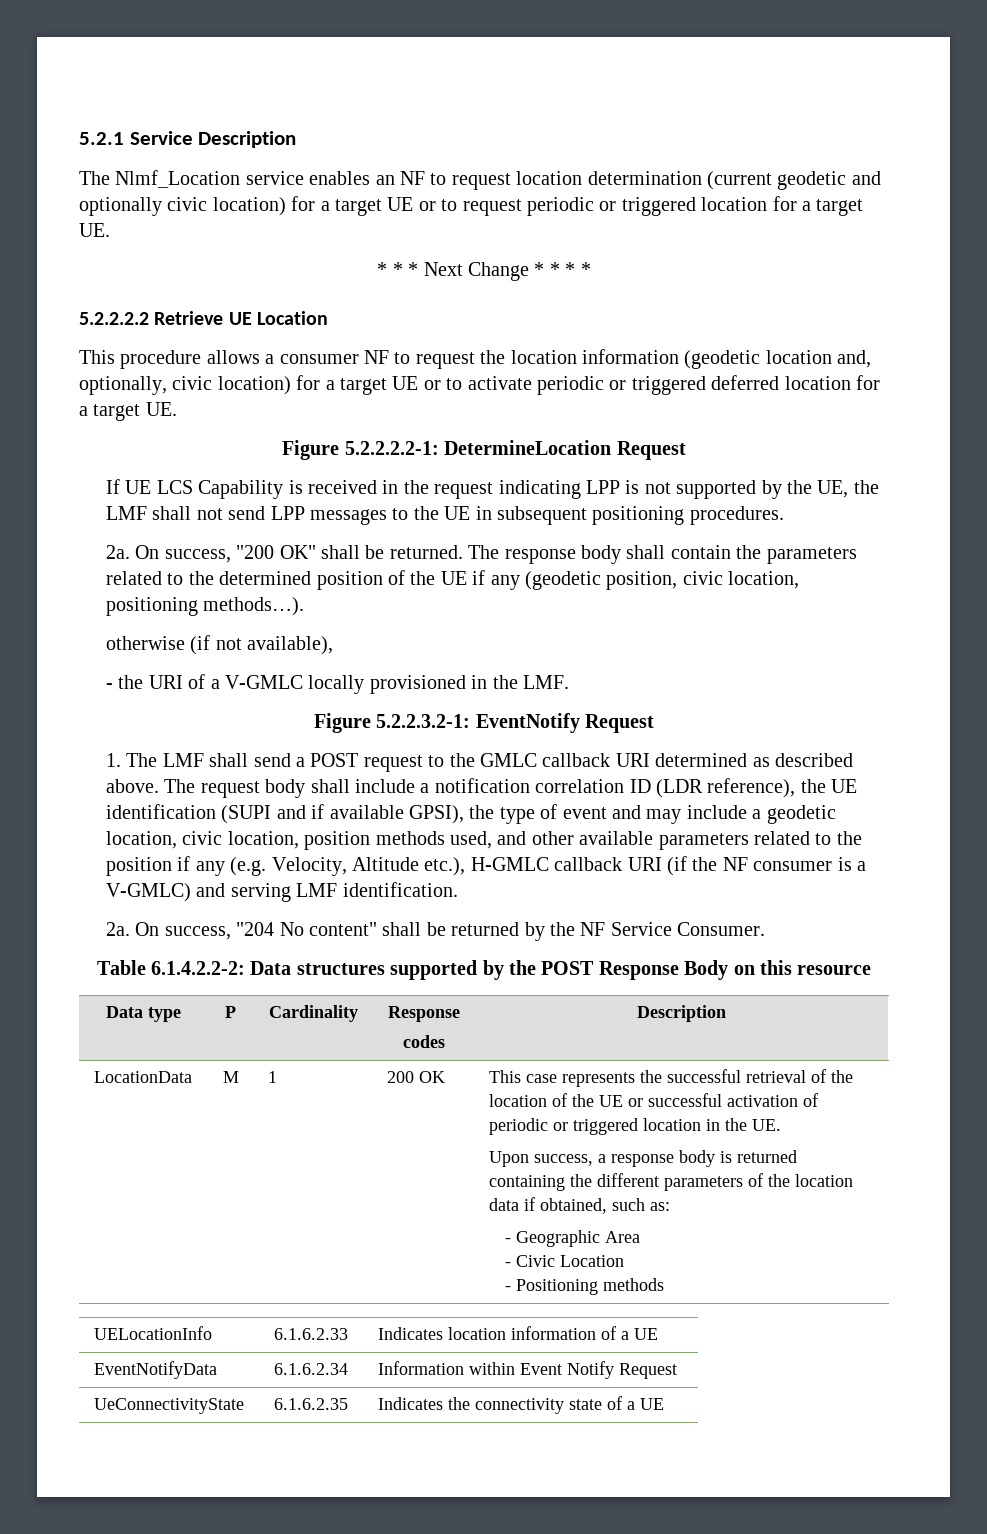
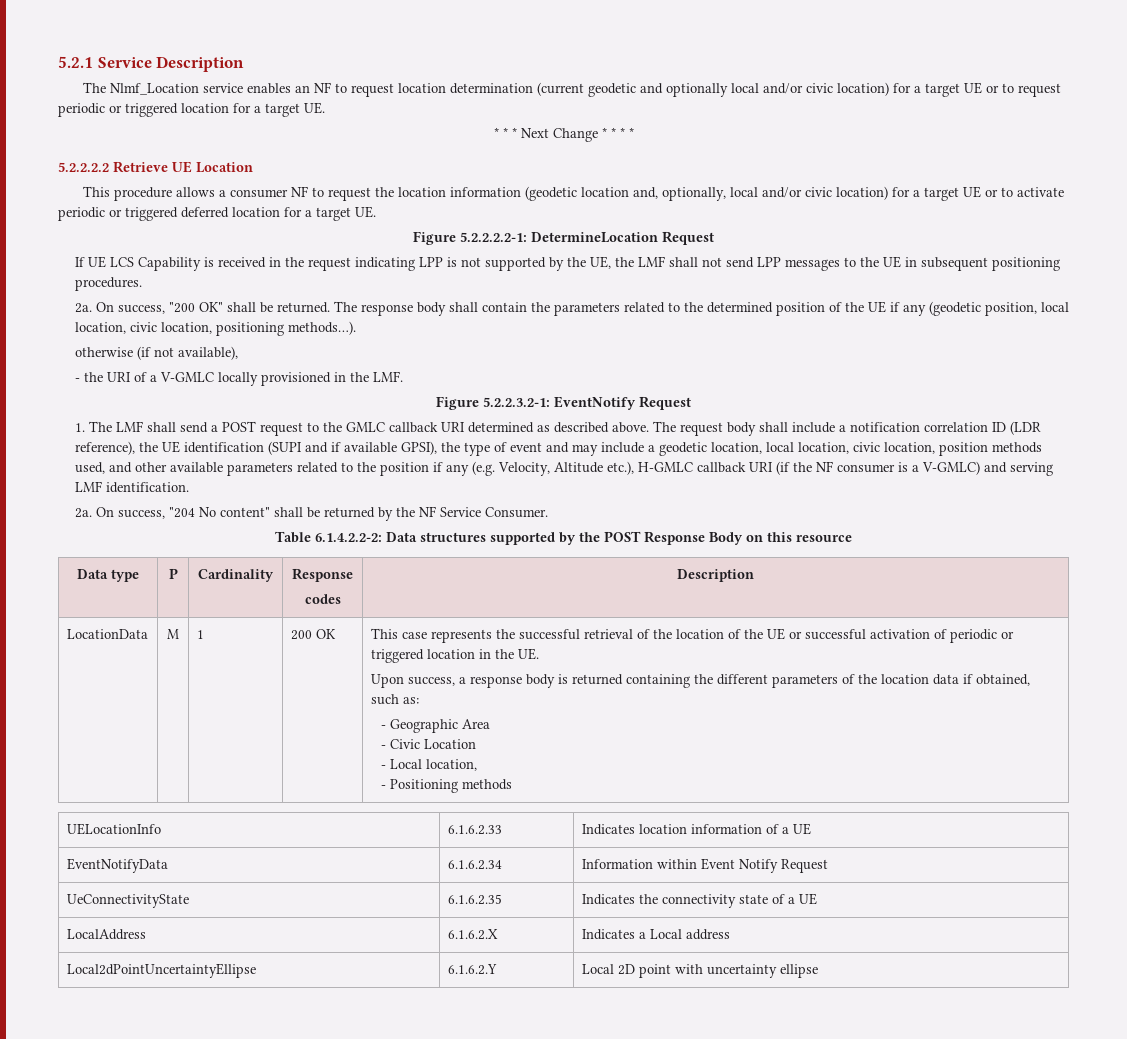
- The Nlmf_Location service enables an NF to request location determination (current geodetic and optionally civic location) for a target UE or to request periodic or triggered location for a target UE.
+ The Nlmf_Location service enables an NF to request location determination (current geodetic and optionally local and/or civic location) for a target UE or to request periodic or triggered location for a target UE.
- This procedure allows a consumer NF to request the location information (geodetic location and, optionally, civic location) for a target UE or to activate periodic or triggered deferred location for a target UE.
+ This procedure allows a consumer NF to request the location information (geodetic location and, optionally, local and/or civic location) for a target UE or to activate periodic or triggered deferred location for a target UE.
- The response body shall contain the parameters related to the determined position of the UE if any (geodetic position, civic location, positioning methods…).
+ The response body shall contain the parameters related to the determined position of the UE if any (geodetic position, local location, civic location, positioning methods…).
- The request body shall include a notification correlation ID (LDR reference), the UE identification (SUPI and if available GPSI), the type of event and may include a geodetic location, civic location, position methods used, and other available parameters related to the position if any (e.g. Velocity, Altitude etc.), H-GMLC callback URI (if the NF consumer is a V-GMLC) and serving LMF identification.
+ The request body shall include a notification correlation ID (LDR reference), the UE identification (SUPI and if available GPSI), the type of event and may include a geodetic location, local location, civic location, position methods used, and other available parameters related to the position if any (e.g. Velocity, Altitude etc.), H-GMLC callback URI (if the NF consumer is a V-GMLC) and serving LMF identification.
+ - Local location,
+ LocalAddress | 6.1.6.2.X | Indicates a Local address
+ Local2dPointUncertaintyEllipse | 6.1.6.2.Y | Local 2D point with uncertainty ellipse

